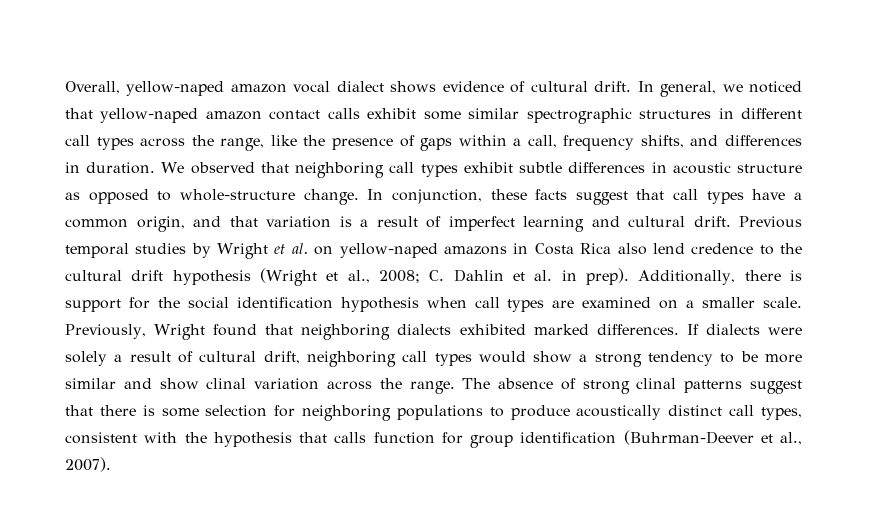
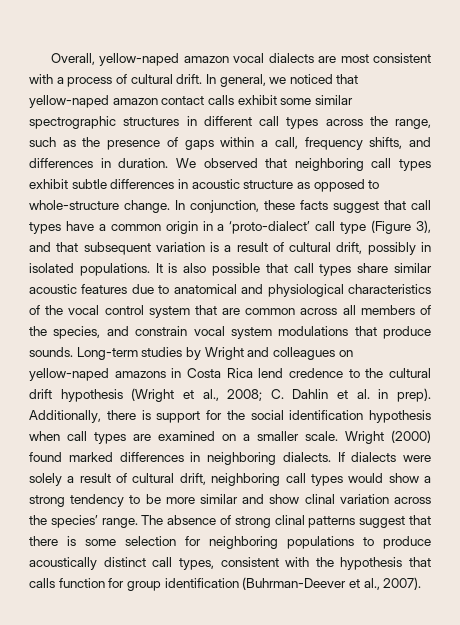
- Overall, yellow-naped amazon vocal dialect shows evidence of cultural drift.
+ Overall, yellow-naped amazon vocal dialects are most consistent with a process of cultural drift.
- In general, we noticed that yellow-naped amazon contact calls exhibit some similar spectrographic structures in different call types across the range, like the presence of gaps within a call, frequency shifts, and differences in duration.
+ In general, we noticed that yellow-naped amazon contact calls exhibit some similar spectrographic structures in different call types across the range, such as the presence of gaps within a call, frequency shifts, and differences in duration.
- In conjunction, these facts suggest that call types have a common origin, and that variation is a result of imperfect learning and cultural drift. Previous temporal studies by Wright et al. on yellow-naped amazons in Costa Rica also lend credence to the cultural drift hypothesis (Wright et al., 2008; C. Dahlin et al. in prep).
+ In conjunction, these facts suggest that call types have a common origin in a ‘proto-dialect’ call type (Figure 3), and that subsequent variation is a result of cultural drift, possibly in isolated populations. It is also possible that call types share similar acoustic features due to anatomical and physiological characteristics of the vocal control system that are common across all members of the species, and constrain vocal system modulations that produce sounds. Long-term studies by Wright and colleagues on yellow-naped amazons in Costa Rica lend credence to the cultural drift hypothesis (Wright et al., 2008; C. Dahlin et al. in prep).
- Previously, Wright found that neighboring dialects exhibited marked differences.
+ Wright (2000) found marked differences in neighboring dialects.
- If dialects were solely a result of cultural drift, neighboring call types would show a strong tendency to be more similar and show clinal variation across the range.
+ If dialects were solely a result of cultural drift, neighboring call types would show a strong tendency to be more similar and show clinal variation across the species’ range.

